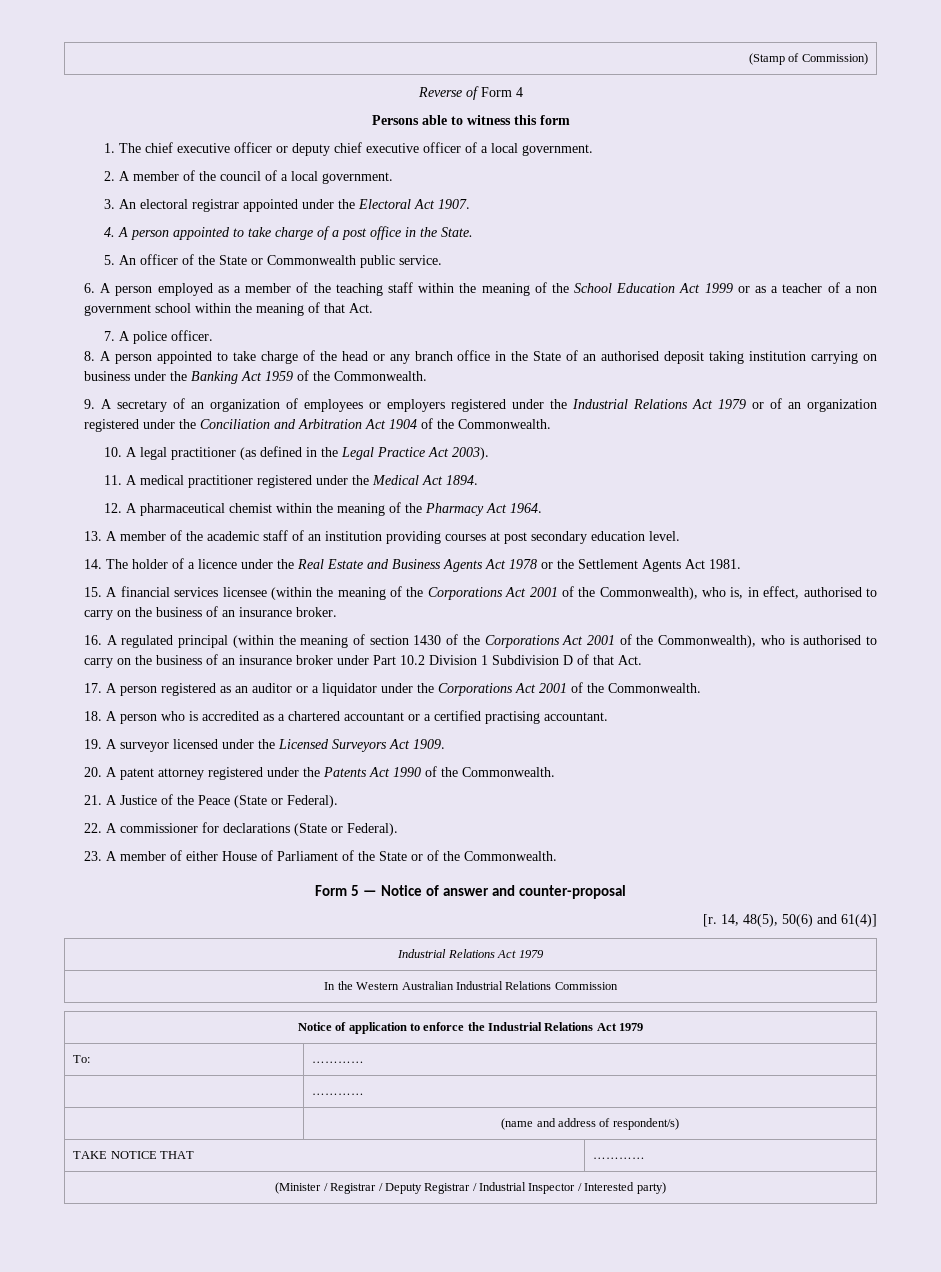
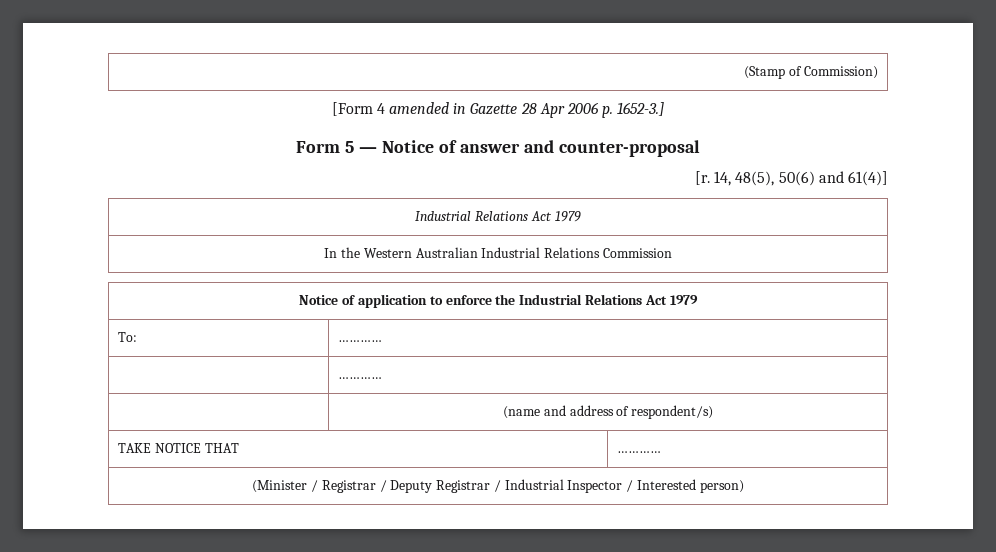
- Reverse of Form 4
- Persons able to witness this form
- 1. The chief executive officer or deputy chief executive officer of a local government.
- 2. A member of the council of a local government.
- 3. An electoral registrar appointed under the Electoral Act 1907.
- 4. A person appointed to take charge of a post office in the State.
- 5. An officer of the State or Commonwealth public service.
- 6. A person employed as a member of the teaching staff within the meaning of the School Education Act 1999 or as a teacher of a non government school within the meaning of that Act.
- 7. A police officer.
- 8. A person appointed to take charge of the head or any branch office in the State of an authorised deposit taking institution carrying on business under the Banking Act 1959 of the Commonwealth.
- 9. A secretary of an organization of employees or employers registered under the Industrial Relations Act 1979 or of an organization registered under the Conciliation and Arbitration Act 1904 of the Commonwealth.
- 10. A legal practitioner (as defined in the Legal Practice Act 2003).
- 11. A medical practitioner registered under the Medical Act 1894.
- 12. A pharmaceutical chemist within the meaning of the Pharmacy Act 1964.
- 13. A member of the academic staff of an institution providing courses at post secondary education level.
- 14. The holder of a licence under the Real Estate and Business Agents Act 1978 or the Settlement Agents Act 1981.
- 15. A financial services licensee (within the meaning of the Corporations Act 2001 of the Commonwealth), who is, in effect, authorised to carry on the business of an insurance broker.
- 16. A regulated principal (within the meaning of section 1430 of the Corporations Act 2001 of the Commonwealth), who is authorised to carry on the business of an insurance broker under Part 10.2 Division 1 Subdivision D of that Act.
- 17. A person registered as an auditor or a liquidator under the Corporations Act 2001 of the Commonwealth.
- 18. A person who is accredited as a chartered accountant or a certified practising accountant.
- 19. A surveyor licensed under the Licensed Surveyors Act 1909.
- 20. A patent attorney registered under the Patents Act 1990 of the Commonwealth.
- 21. A Justice of the Peace (State or Federal).
- 22. A commissioner for declarations (State or Federal).
- 23. A member of either House of Parliament of the State or of the Commonwealth.
+ [Form 4 amended in Gazette 28 Apr 2006 p. 1652-3.]
- (Minister / Registrar / Deputy Registrar / Industrial Inspector / Interested party)
+ (Minister / Registrar / Deputy Registrar / Industrial Inspector / Interested person)

